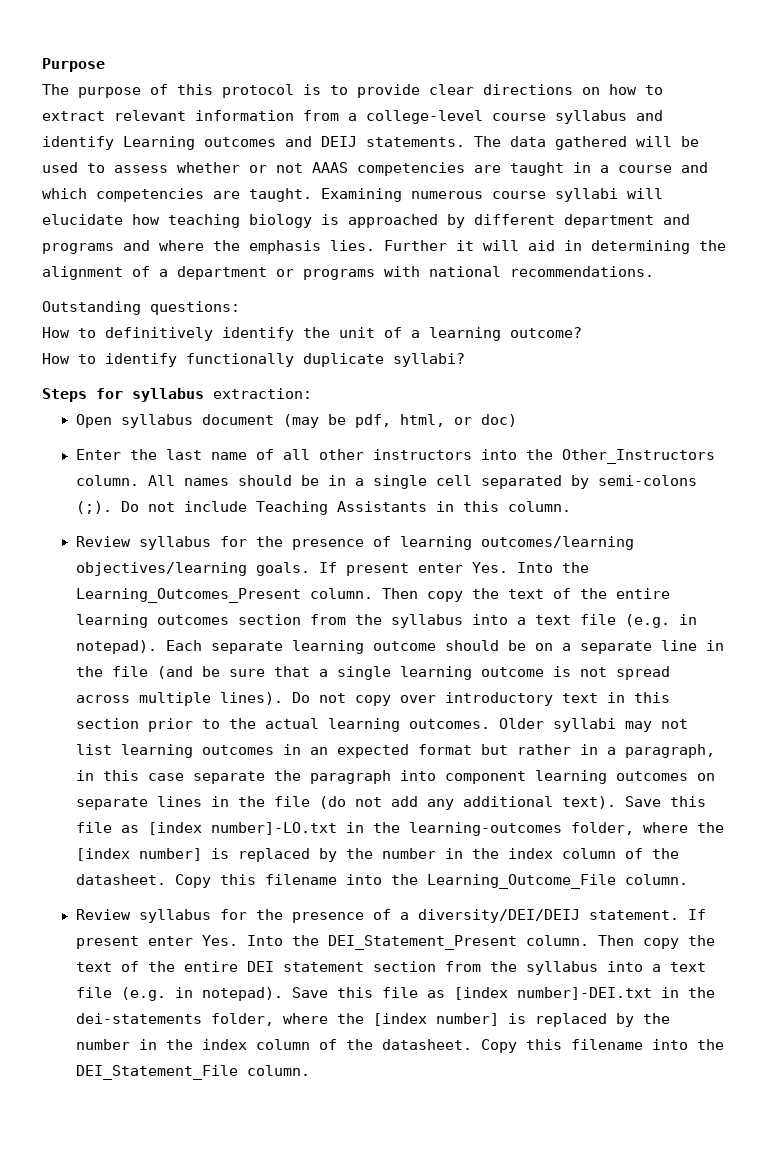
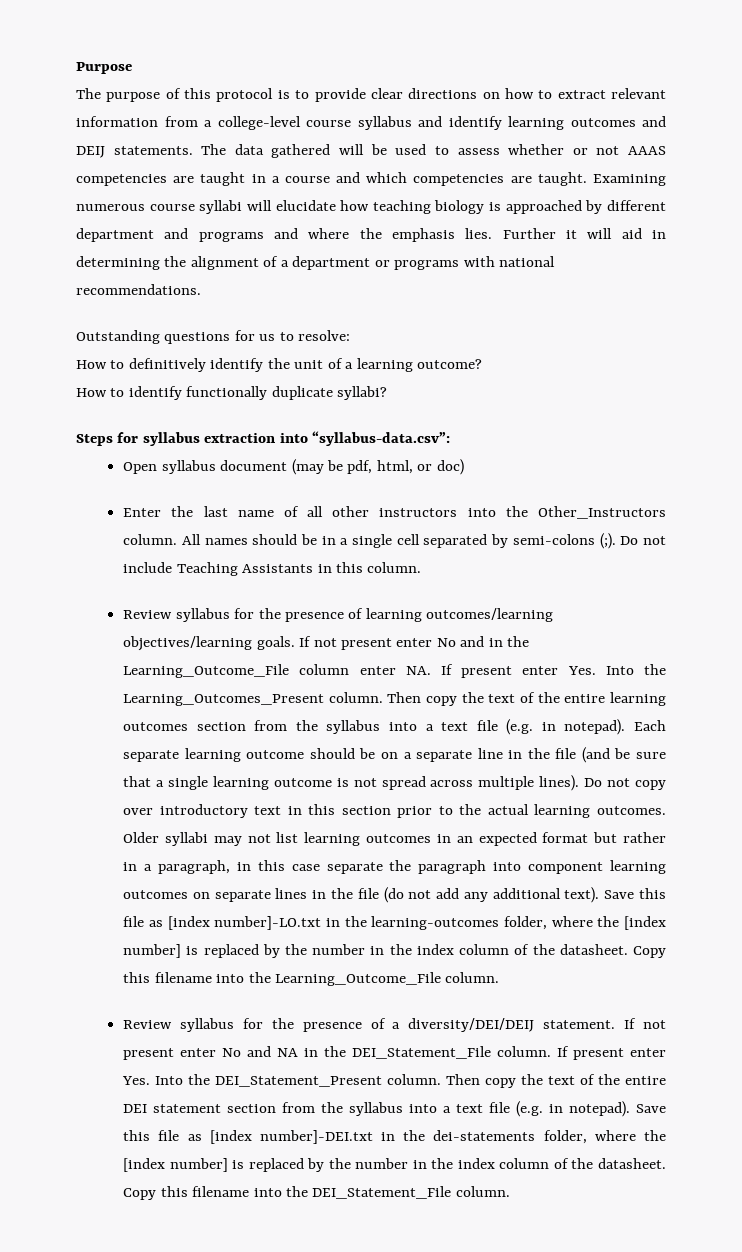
- The purpose of this protocol is to provide clear directions on how to extract relevant information from a college-level course syllabus and identify Learning outcomes and DEIJ statements.
+ The purpose of this protocol is to provide clear directions on how to extract relevant information from a college-level course syllabus and identify learning outcomes and DEIJ statements.
- Outstanding questions:
+ Outstanding questions for us to resolve:
- Steps for syllabus extraction:
+ Steps for syllabus extraction into “syllabus-data.csv”:
- If present enter Yes. Into the Learning_Outcomes_Present column.
+ If not present enter No and in the Learning_Outcome_File column enter NA. If present enter Yes. Into the Learning_Outcomes_Present column.
- If present enter Yes. Into the DEI_Statement_Present column.
+ If not present enter No and NA in the DEI_Statement_File column. If present enter Yes. Into the DEI_Statement_Present column.

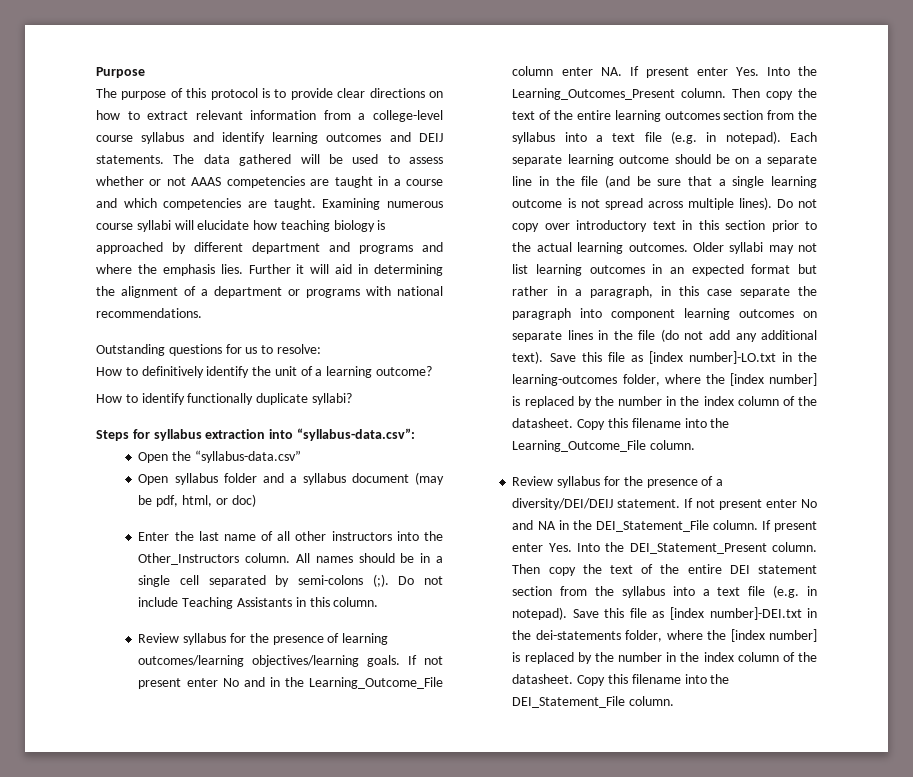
- Open syllabus document (may be pdf, html, or doc)
+ Open the “syllabus-data.csv”
+ Open syllabus folder and a syllabus document (may be pdf, html, or doc)

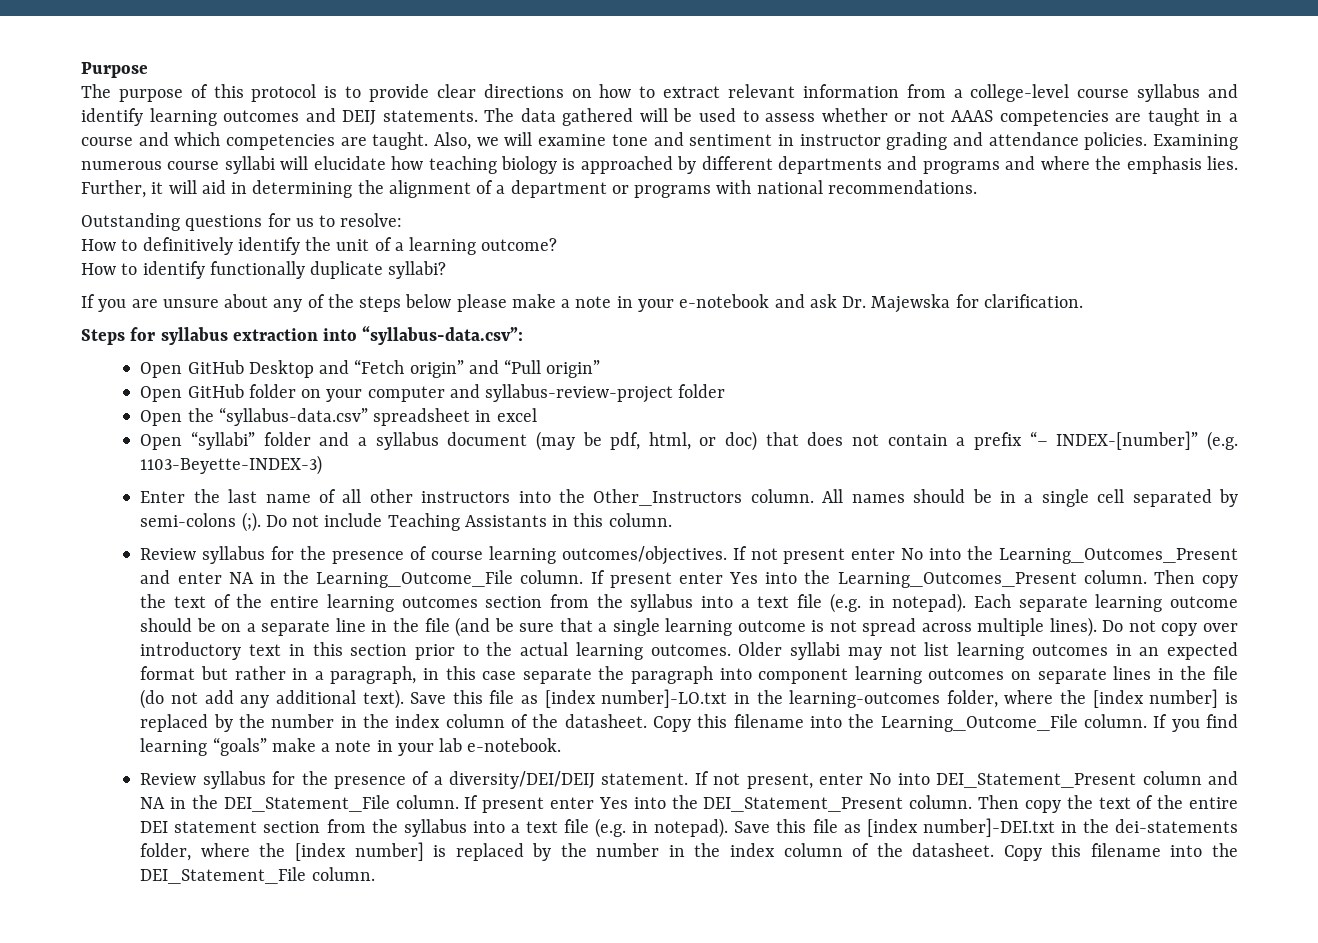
+ Also, we will examine tone and sentiment in instructor grading and attendance policies.
- Examining numerous course syllabi will elucidate how teaching biology is approached by different department and programs and where the emphasis lies.
+ Examining numerous course syllabi will elucidate how teaching biology is approached by different departments and programs and where the emphasis lies.
- Further it will aid in determining the alignment of a department or programs with national recommendations.
+ Further, it will aid in determining the alignment of a department or programs with national recommendations.
+ If you are unsure about any of the steps below please make a note in your e-notebook and ask Dr. Majewska for clarification.
+ Open GitHub Desktop and “Fetch origin” and “Pull origin”
+ Open GitHub folder on your computer and syllabus-review-project folder
- Open the “syllabus-data.csv”
- Open syllabus folder and a syllabus document (may be pdf, html, or doc)
+ Open the “syllabus-data.csv” spreadsheet in excel
+ Open “syllabi” folder and a syllabus document (may be pdf, html, or doc) that does not contain a prefix “– INDEX-[number]” (e.g. 1103-Beyette-INDEX-3)
- Review syllabus for the presence of learning outcomes/learning objectives/learning goals. If not present enter No and in the Learning_Outcome_File column enter NA. If present enter Yes. Into the Learning_Outcomes_Present column.
+ Review syllabus for the presence of course learning outcomes/objectives. If not present enter No into the Learning_Outcomes_Present and enter NA in the Learning_Outcome_File column. If present enter Yes into the Learning_Outcomes_Present column.
+ If you find learning “goals” make a note in your lab e-notebook.
- If not present enter No and NA in the DEI_Statement_File column.
+ If not present, enter No into DEI_Statement_Present column and NA in the DEI_Statement_File column.
- If present enter Yes. Into the DEI_Statement_Present column.
+ If present enter Yes into the DEI_Statement_Present column.

